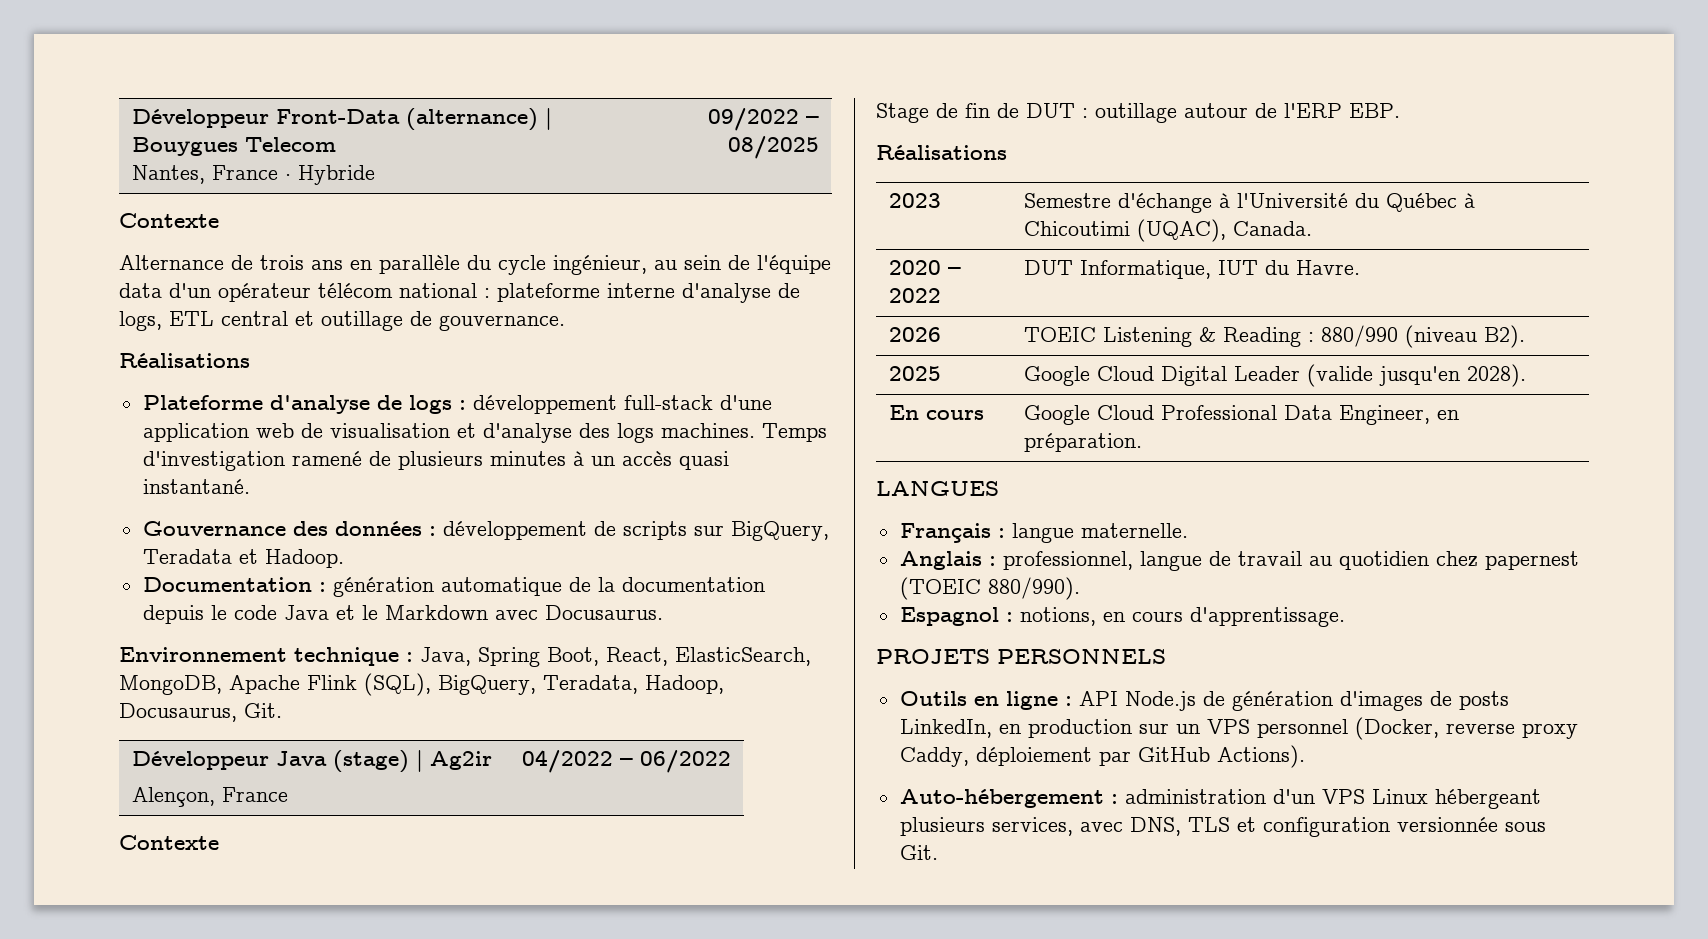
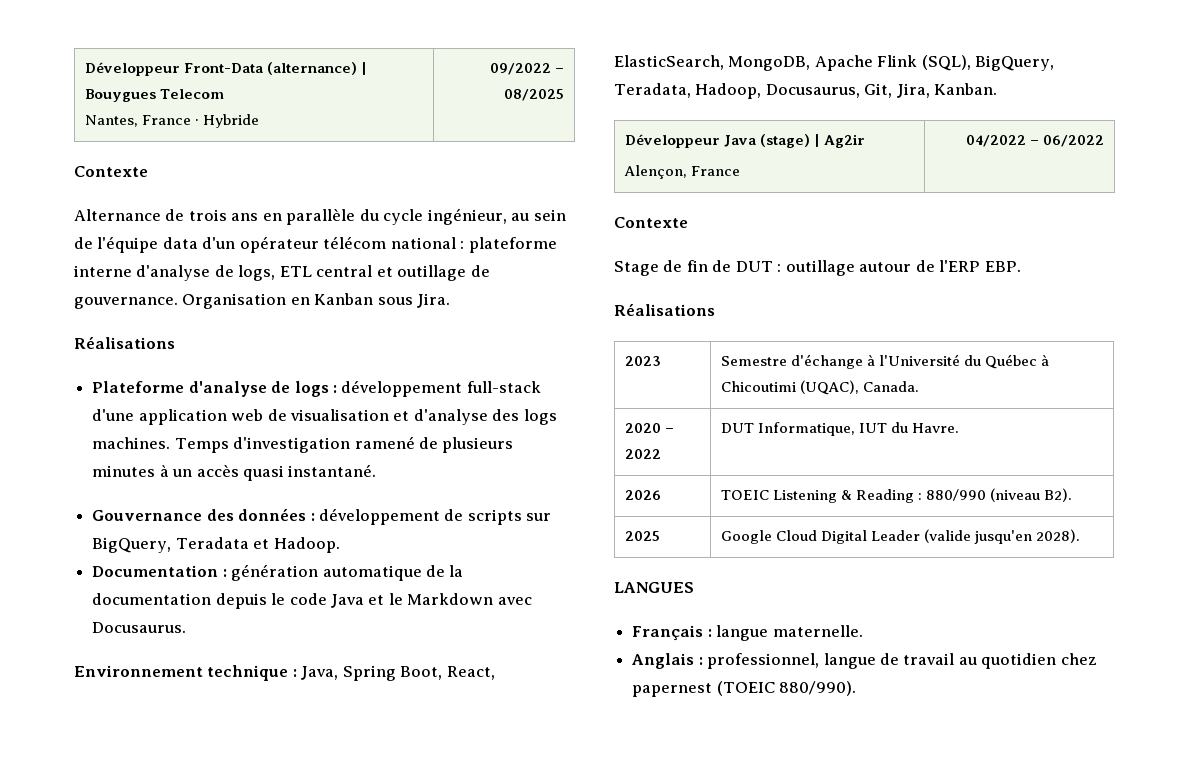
+ Organisation en Kanban sous Jira.
- Environnement technique : Java, Spring Boot, React, ElasticSearch, MongoDB, Apache Flink (SQL), BigQuery, Teradata, Hadoop, Docusaurus, Git.
+ Environnement technique : Java, Spring Boot, React, ElasticSearch, MongoDB, Apache Flink (SQL), BigQuery, Teradata, Hadoop, Docusaurus, Git, Jira, Kanban.
- En cours | Google Cloud Professional Data Engineer, en préparation.
- Espagnol : notions, en cours d'apprentissage.
- PROJETS PERSONNELS
- Outils en ligne : API Node.js de génération d'images de posts LinkedIn, en production sur un VPS personnel (Docker, reverse proxy Caddy, déploiement par GitHub Actions).
- Auto-hébergement : administration d'un VPS Linux hébergeant plusieurs services, avec DNS, TLS et configuration versionnée sous Git.

